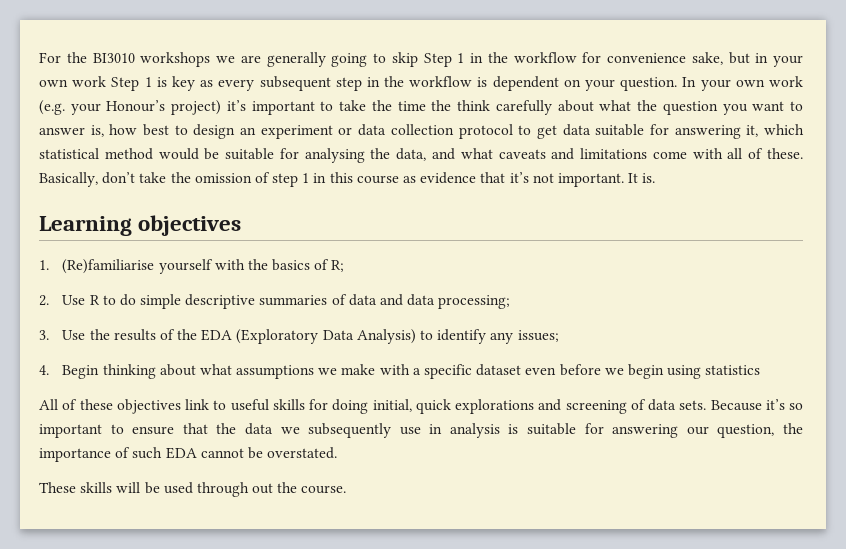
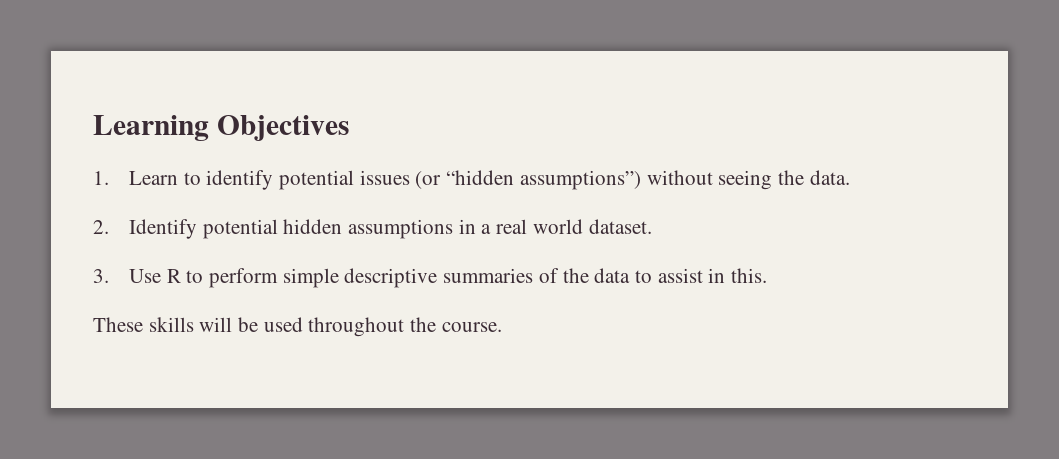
- For the BI3010 workshops we are generally going to skip Step 1 in the workflow for convenience sake, but in your own work Step 1 is key as every subsequent step in the workflow is dependent on your question. In your own work (e.g. your Honour’s project) it’s important to take the time the think carefully about what the question you want to answer is, how best to design an experiment or data collection protocol to get data suitable for answering it, which statistical method would be suitable for analysing the data, and what caveats and limitations come with all of these. Basically, don’t take the omission of step 1 in this course as evidence that it’s not important. It is.
- Learning objectives
- 1. (Re)familiarise yourself with the basics of R;
- 2. Use R to do simple descriptive summaries of data and data processing;
- 3. Use the results of the EDA (Exploratory Data Analysis) to identify any issues;
- 4. Begin thinking about what assumptions we make with a specific dataset even before we begin using statistics
- All of these objectives link to useful skills for doing initial, quick explorations and screening of data sets. Because it’s so important to ensure that the data we subsequently use in analysis is suitable for answering our question, the importance of such EDA cannot be overstated.
+ Learning Objectives
+ 1. Learn to identify potential issues (or “hidden assumptions”) without seeing the data.
+ 2. Identify potential hidden assumptions in a real world dataset.
+ 3. Use R to perform simple descriptive summaries of the data to assist in this.
- These skills will be used through out the course.
+ These skills will be used throughout the course.

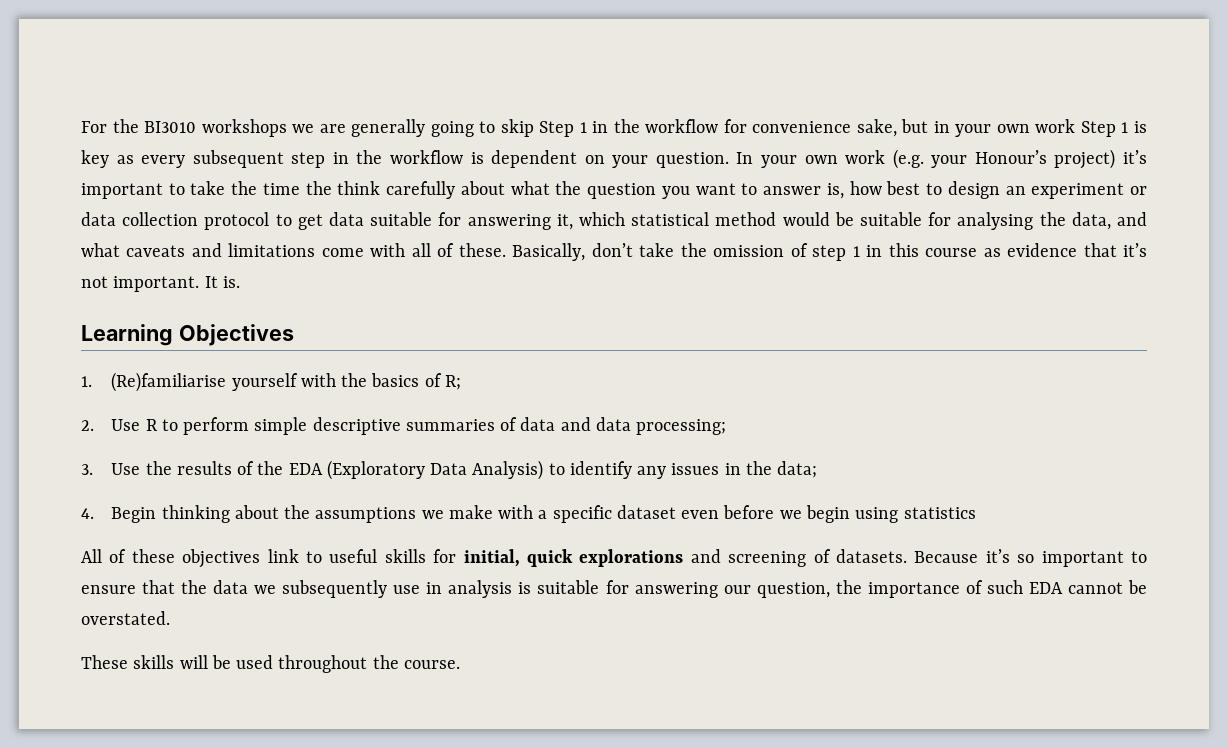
+ For the BI3010 workshops we are generally going to skip Step 1 in the workflow for convenience sake, but in your own work Step 1 is key as every subsequent step in the workflow is dependent on your question. In your own work (e.g. your Honour’s project) it’s important to take the time the think carefully about what the question you want to answer is, how best to design an experiment or data collection protocol to get data suitable for answering it, which statistical method would be suitable for analysing the data, and what caveats and limitations come with all of these. Basically, don’t take the omission of step 1 in this course as evidence that it’s not important. It is.
  Learning Objectives
- 1. Learn to identify potential issues (or “hidden assumptions”) without seeing the data.
- 2. Identify potential hidden assumptions in a real world dataset.
- 3. Use R to perform simple descriptive summaries of the data to assist in this.
+ 1. (Re)familiarise yourself with the basics of R;
+ 2. Use R to perform simple descriptive summaries of data and data processing;
+ 3. Use the results of the EDA (Exploratory Data Analysis) to identify any issues in the data;
+ 4. Begin thinking about the assumptions we make with a specific dataset even before we begin using statistics
+ All of these objectives link to useful skills for initial, quick explorations and screening of datasets. Because it’s so important to ensure that the data we subsequently use in analysis is suitable for answering our question, the importance of such EDA cannot be overstated.

